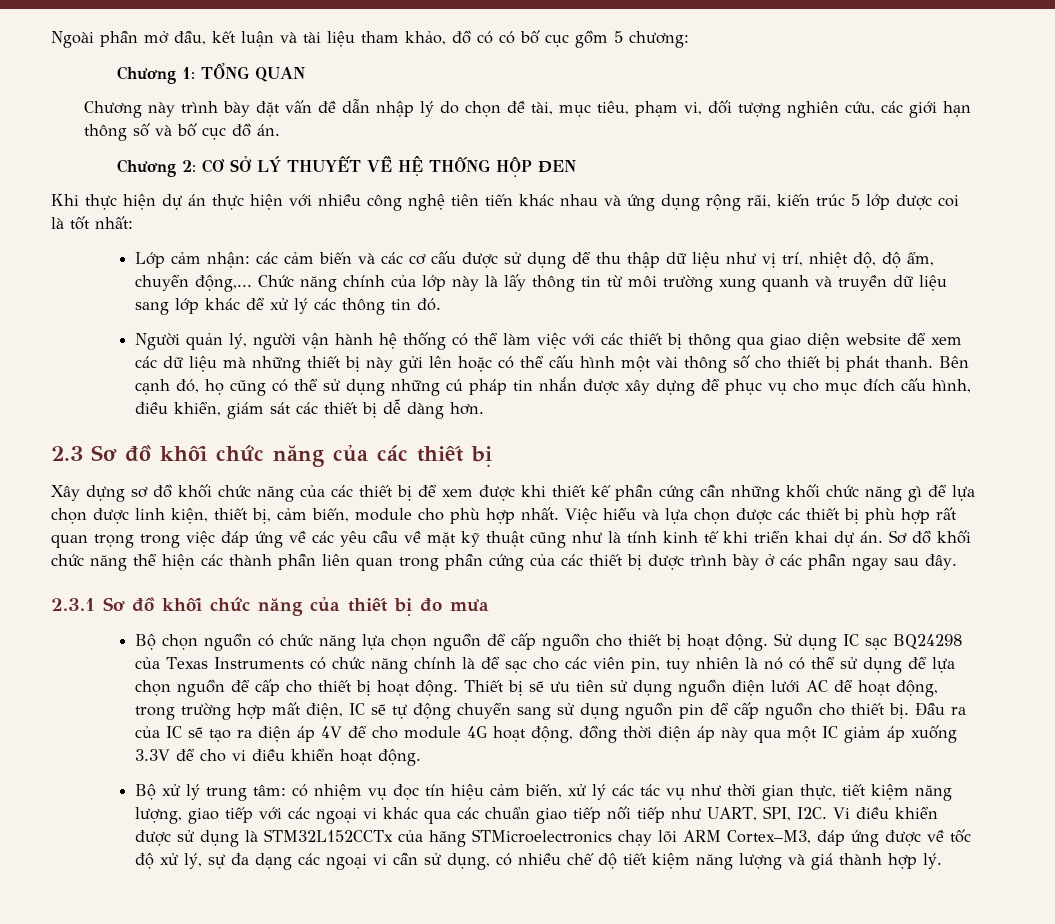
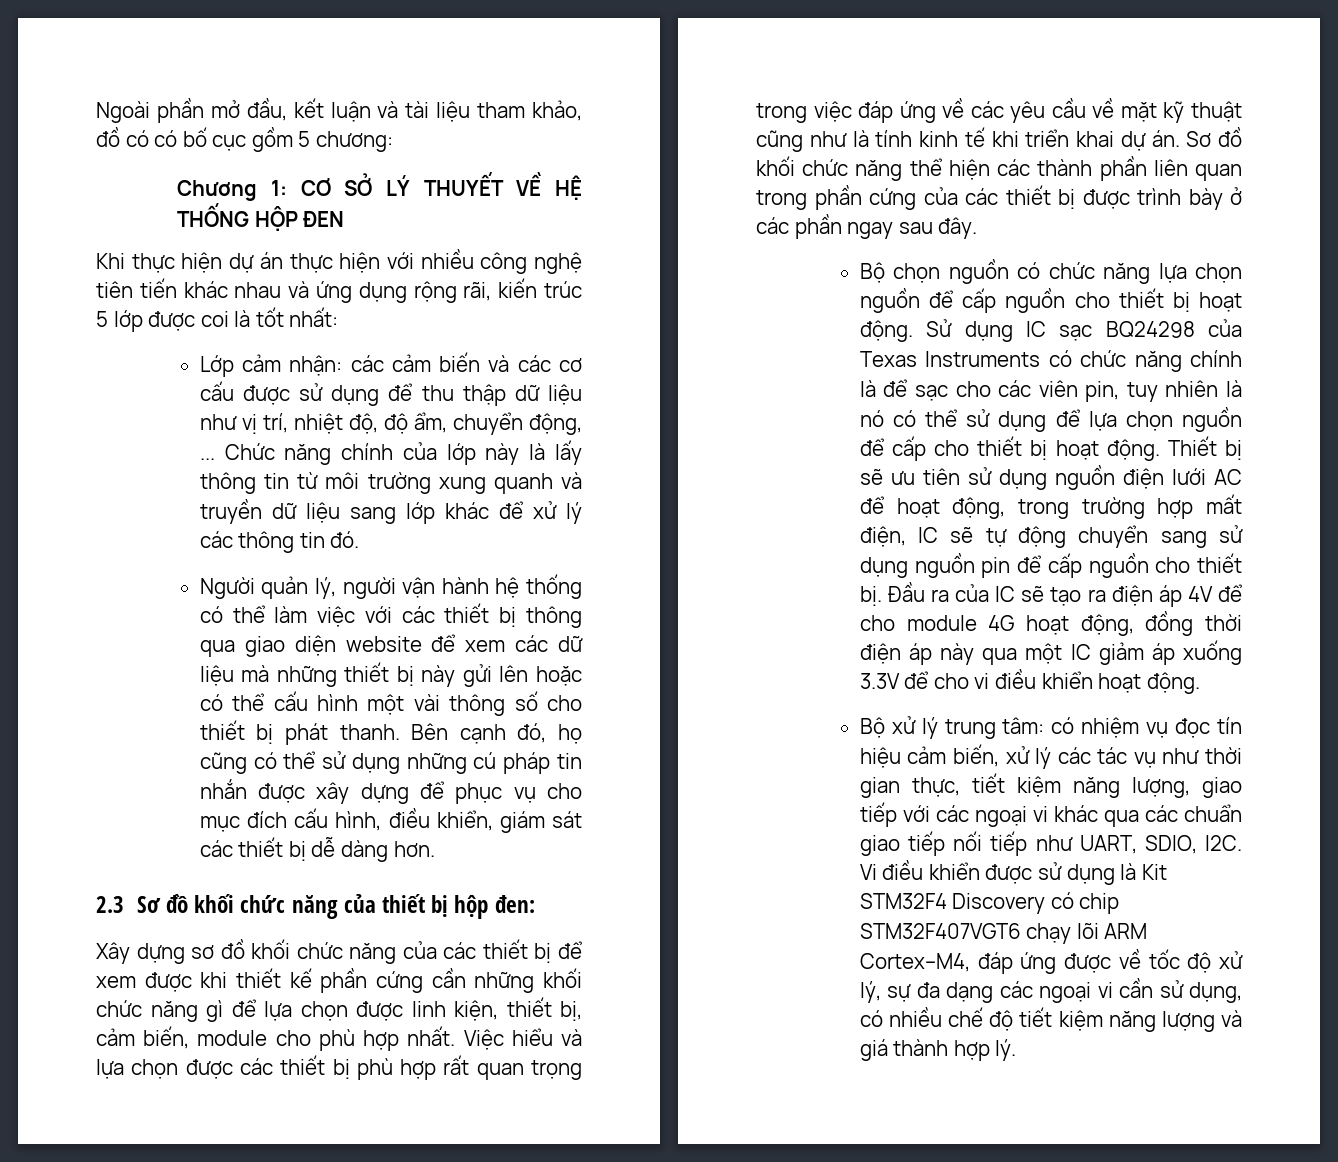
- Chương 1: TỔNG QUAN
- Chương này trình bày đặt vấn đề dẫn nhập lý do chọn đề tài, mục tiêu, phạm vi, đối tượng nghiên cứu, các giới hạn thông số và bố cục đồ án.
- Chương 2: CƠ SỞ LÝ THUYẾT VỀ HỆ THỐNG HỘP ĐEN
+ Chương 1: CƠ SỞ LÝ THUYẾT VỀ HỆ THỐNG HỘP ĐEN
- Lớp cảm nhận: các cảm biến và các cơ cấu được sử dụng để thu thập dữ liệu như vị trí, nhiệt độ, độ ẩm, chuyển động,...
+ Lớp cảm nhận: các cảm biến và các cơ cấu được sử dụng để thu thập dữ liệu như vị trí, nhiệt độ, độ ẩm, chuyển động, ...
- 2.3 Sơ đồ khối chức năng của các thiết bị
+ 2.3 Sơ đồ khối chức năng của thiết bị hộp đen:
- 2.3.1 Sơ đồ khối chức năng của thiết bị đo mưa
- có nhiệm vụ đọc tín hiệu cảm biến, xử lý các tác vụ như thời gian thực, tiết kiệm năng lượng, giao tiếp với các ngoại vi khác qua các chuẩn giao tiếp nối tiếp như UART, SPI, I2C. Vi điều khiển được sử dụng là STM32L152CCTx của hãng STMicroelectronics chạy lõi ARM Cortex–M3, đáp ứng được về tốc độ xử lý, sự đa dạng các ngoại vi cần sử dụng, có nhiều chế độ tiết kiệm năng lượng và giá thành hợp lý.
+ có nhiệm vụ đọc tín hiệu cảm biến, xử lý các tác vụ như thời gian thực, tiết kiệm năng lượng, giao tiếp với các ngoại vi khác qua các chuẩn giao tiếp nối tiếp như UART, SDIO, I2C. Vi điều khiển được sử dụng là Kit STM32F4 Discovery có chip STM32F407VGT6 chạy lõi ARM Cortex–M4, đáp ứng được về tốc độ xử lý, sự đa dạng các ngoại vi cần sử dụng, có nhiều chế độ tiết kiệm năng lượng và giá thành hợp lý.

